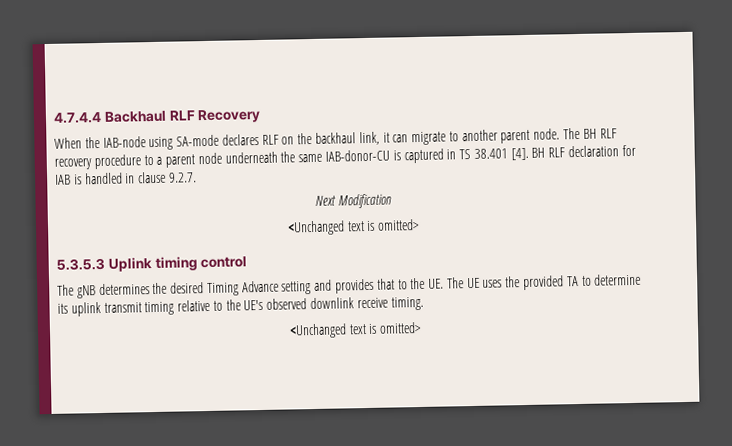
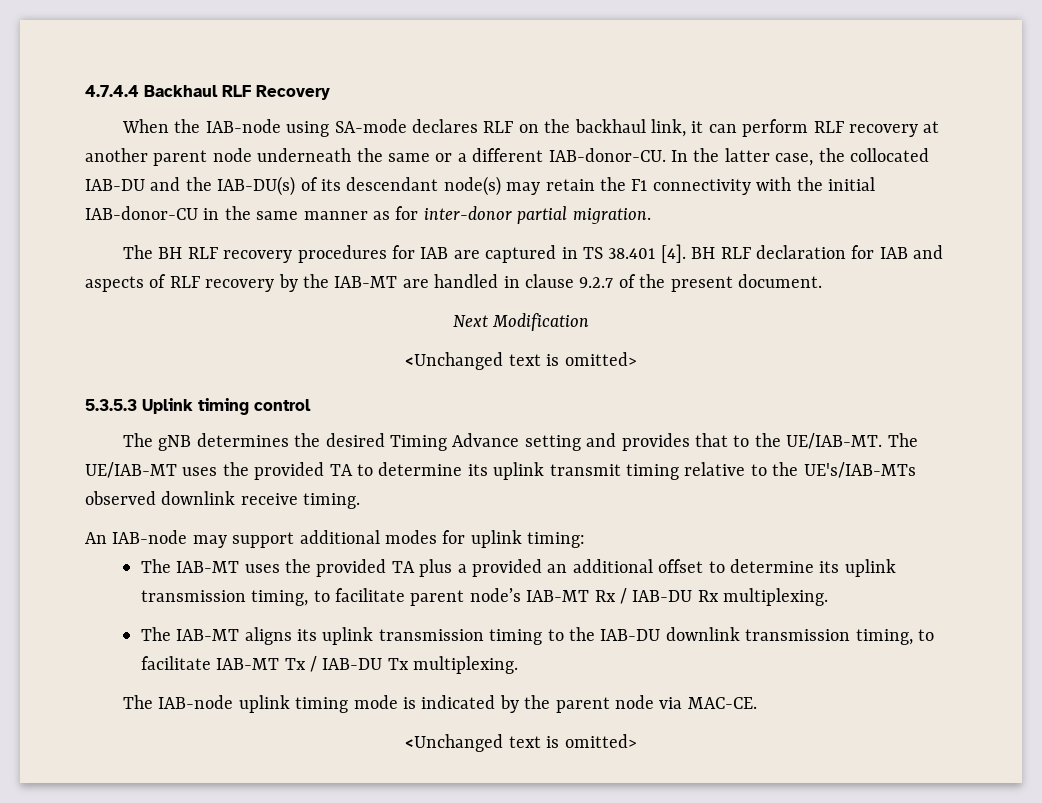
- When the IAB-node using SA-mode declares RLF on the backhaul link, it can migrate to another parent node. The BH RLF recovery procedure to a parent node underneath the same IAB-donor-CU is captured in TS 38.401 [4].
+ When the IAB-node using SA-mode declares RLF on the backhaul link, it can perform RLF recovery at another parent node underneath the same or a different IAB-donor-CU. In the latter case, the collocated IAB-DU and the IAB-DU(s) of its descendant node(s) may retain the F1 connectivity with the initial IAB-donor-CU in the same manner as for inter-donor partial migration.
+ The BH RLF recovery procedures for IAB are captured in TS 38.401 [4].
- BH RLF declaration for IAB is handled in clause 9.2.7.
+ BH RLF declaration for IAB and aspects of RLF recovery by the IAB-MT are handled in clause 9.2.7 of the present document.
- The gNB determines the desired Timing Advance setting and provides that to the UE. The UE uses the provided TA to determine its uplink transmit timing relative to the UE's observed downlink receive timing.
+ The gNB determines the desired Timing Advance setting and provides that to the UE/IAB-MT. The UE/IAB-MT uses the provided TA to determine its uplink transmit timing relative to the UE's/IAB-MTs observed downlink receive timing.
+ An IAB-node may support additional modes for uplink timing:
+ The IAB-MT uses the provided TA plus a provided an additional offset to determine its uplink transmission timing, to facilitate parent node’s IAB-MT Rx / IAB-DU Rx multiplexing.
+ The IAB-MT aligns its uplink transmission timing to the IAB-DU downlink transmission timing, to facilitate IAB-MT Tx / IAB-DU Tx multiplexing.
+ The IAB-node uplink timing mode is indicated by the parent node via MAC-CE.

